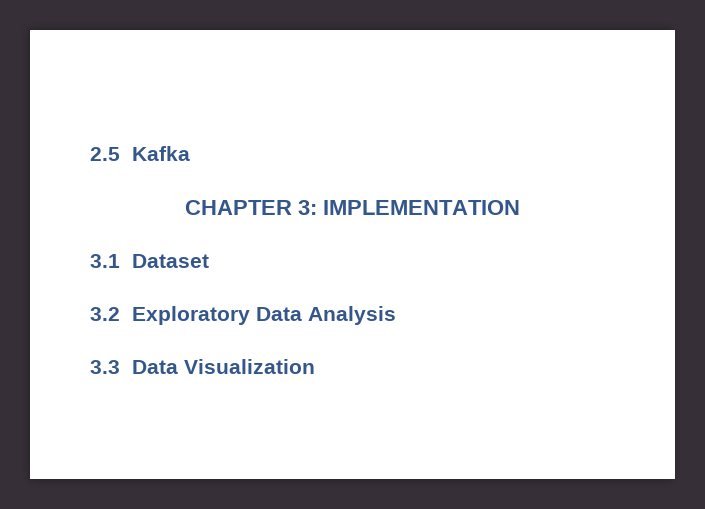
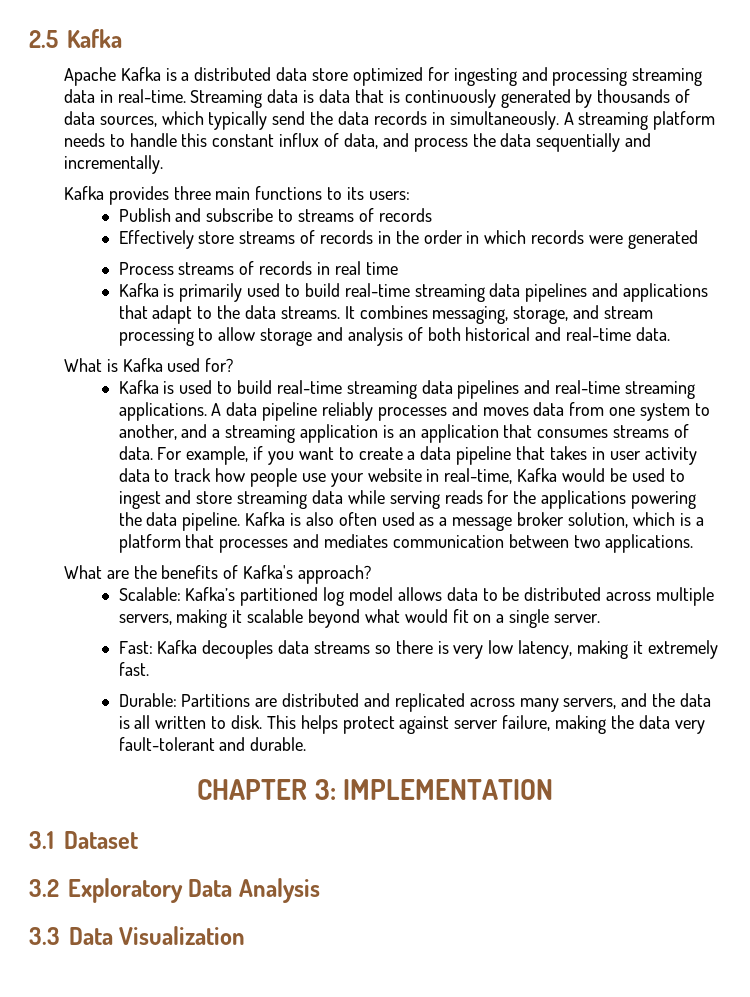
+ Apache Kafka is a distributed data store optimized for ingesting and processing streaming data in real-time. Streaming data is data that is continuously generated by thousands of data sources, which typically send the data records in simultaneously. A streaming platform needs to handle this constant influx of data, and process the data sequentially and incrementally.
+ Kafka provides three main functions to its users:
+ Publish and subscribe to streams of records
+ Effectively store streams of records in the order in which records were generated
+ Process streams of records in real time
+ Kafka is primarily used to build real-time streaming data pipelines and applications that adapt to the data streams. It combines messaging, storage, and stream processing to allow storage and analysis of both historical and real-time data.
+ What is Kafka used for?
+ Kafka is used to build real-time streaming data pipelines and real-time streaming applications. A data pipeline reliably processes and moves data from one system to another, and a streaming application is an application that consumes streams of data. For example, if you want to create a data pipeline that takes in user activity data to track how people use your website in real-time, Kafka would be used to ingest and store streaming data while serving reads for the applications powering the data pipeline. Kafka is also often used as a message broker solution, which is a platform that processes and mediates communication between two applications.
+ What are the benefits of Kafka's approach?
+ Scalable: Kafka’s partitioned log model allows data to be distributed across multiple servers, making it scalable beyond what would fit on a single server.
+ Fast: Kafka decouples data streams so there is very low latency, making it extremely fast.
+ Durable: Partitions are distributed and replicated across many servers, and the data is all written to disk. This helps protect against server failure, making the data very fault-tolerant and durable.

